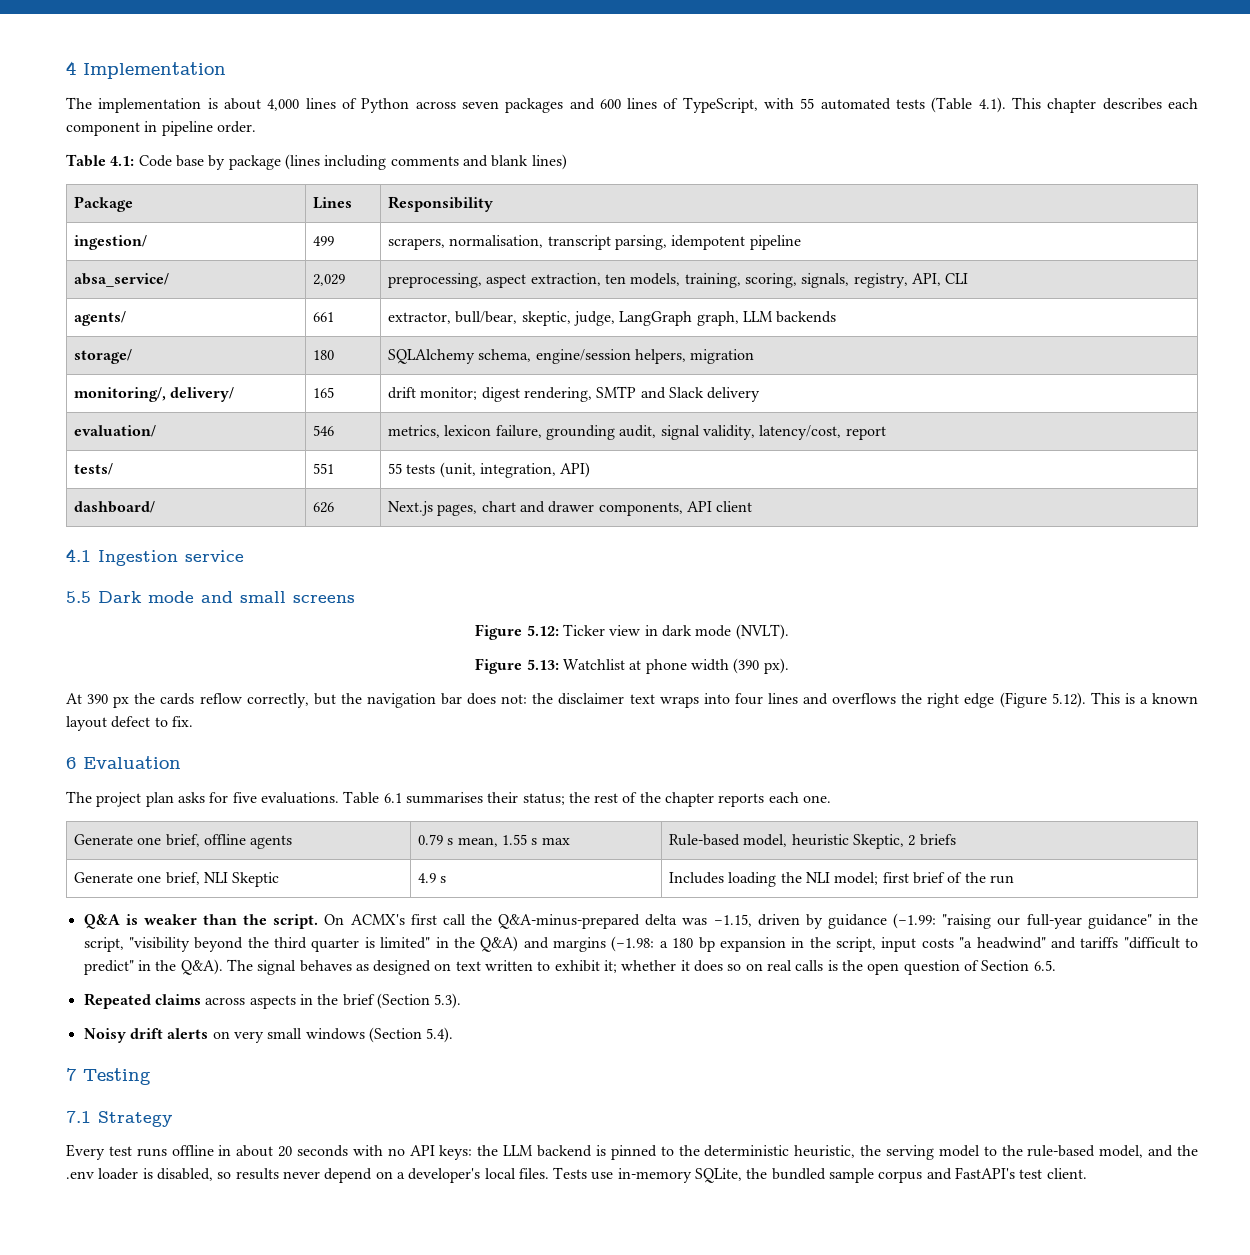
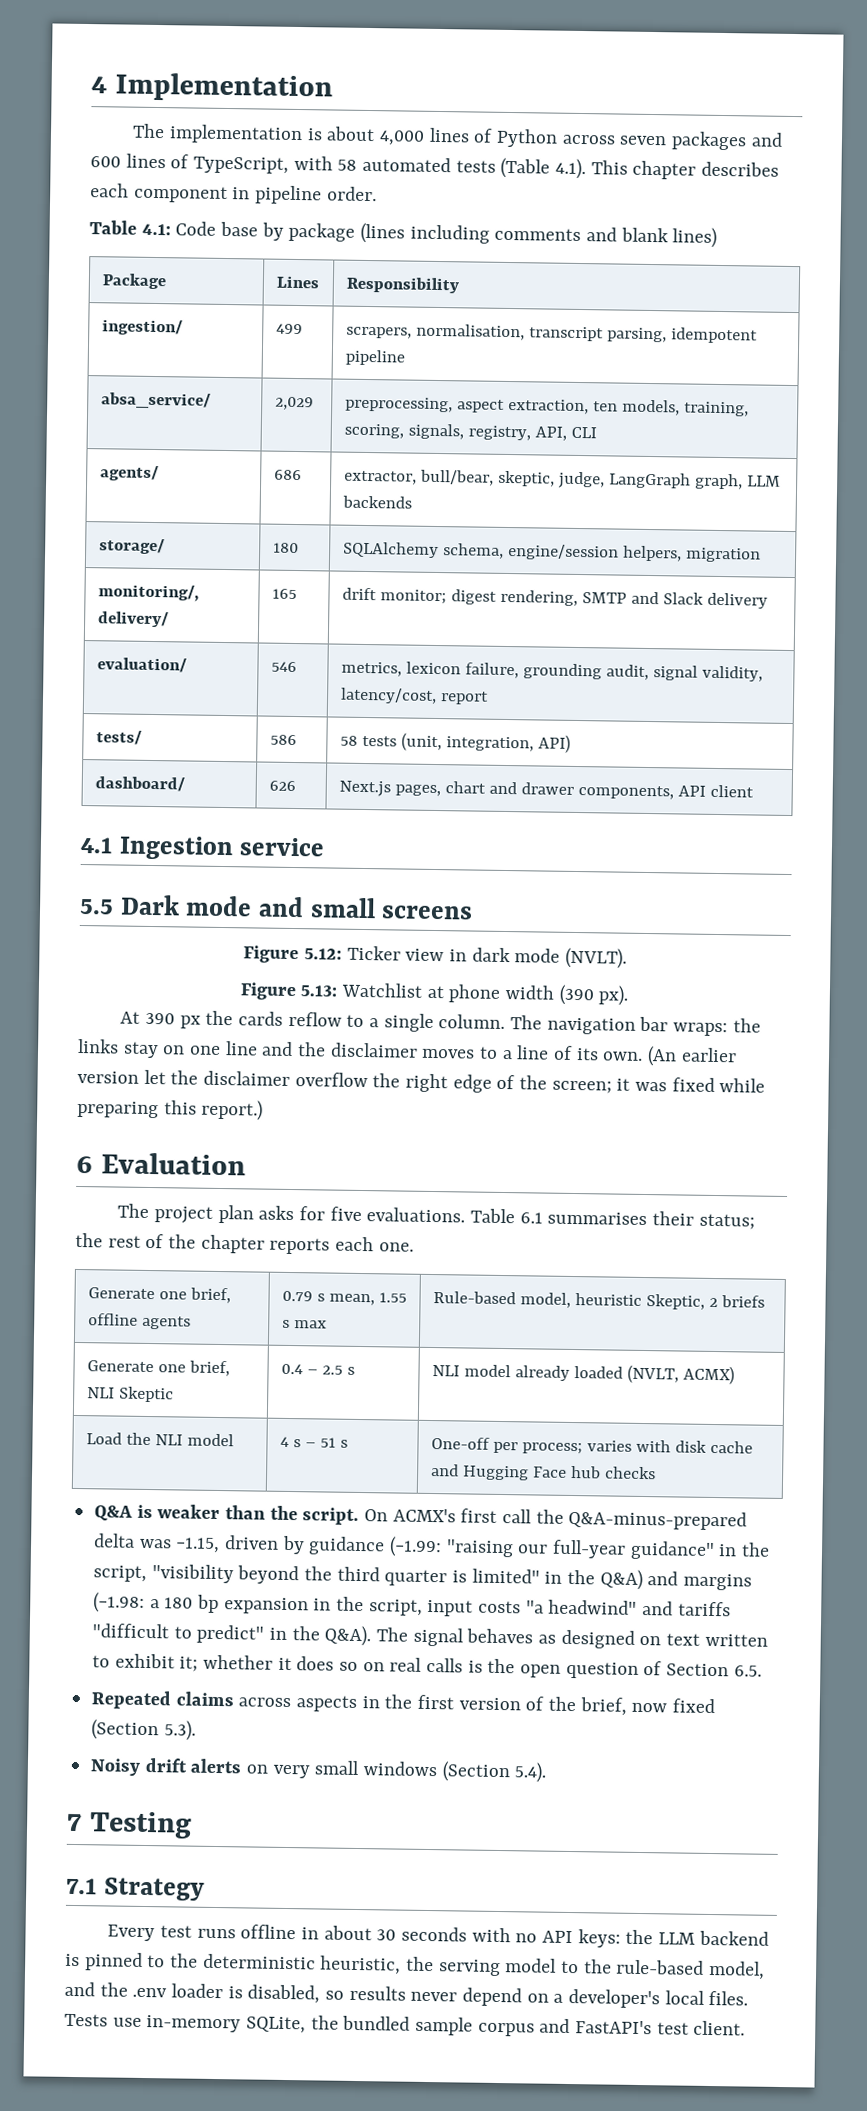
- The implementation is about 4,000 lines of Python across seven packages and 600 lines of TypeScript, with 55 automated tests (Table 4.1). This chapter describes each component in pipeline order.
+ The implementation is about 4,000 lines of Python across seven packages and 600 lines of TypeScript, with 58 automated tests (Table 4.1). This chapter describes each component in pipeline order.
- agents/ | 661 | extractor, bull/bear, skeptic, judge, LangGraph graph, LLM backends
+ agents/ | 686 | extractor, bull/bear, skeptic, judge, LangGraph graph, LLM backends
- tests/ | 551 | 55 tests (unit, integration, API)
+ tests/ | 586 | 58 tests (unit, integration, API)
- At 390 px the cards reflow correctly, but the navigation bar does not: the disclaimer text wraps into four lines and overflows the right edge (Figure 5.12). This is a known layout defect to fix.
+ At 390 px the cards reflow to a single column. The navigation bar wraps: the links stay on one line and the disclaimer moves to a line of its own. (An earlier version let the disclaimer overflow the right edge of the screen; it was fixed while preparing this report.)
- Generate one brief, NLI Skeptic | 4.9 s | Includes loading the NLI model; first brief of the run
+ Generate one brief, NLI Skeptic | 0.4 – 2.5 s | NLI model already loaded (NVLT, ACMX)
+ Load the NLI model | 4 s – 51 s | One-off per process; varies with disk cache and Hugging Face hub checks
- Repeated claims across aspects in the brief (Section 5.3).
+ Repeated claims across aspects in the first version of the brief, now fixed (Section 5.3).
- Every test runs offline in about 20 seconds with no API keys: the LLM backend is pinned to the deterministic heuristic, the serving model to the rule-based model, and the .env loader is disabled, so results never depend on a developer's local files.
+ Every test runs offline in about 30 seconds with no API keys: the LLM backend is pinned to the deterministic heuristic, the serving model to the rule-based model, and the .env loader is disabled, so results never depend on a developer's local files.

